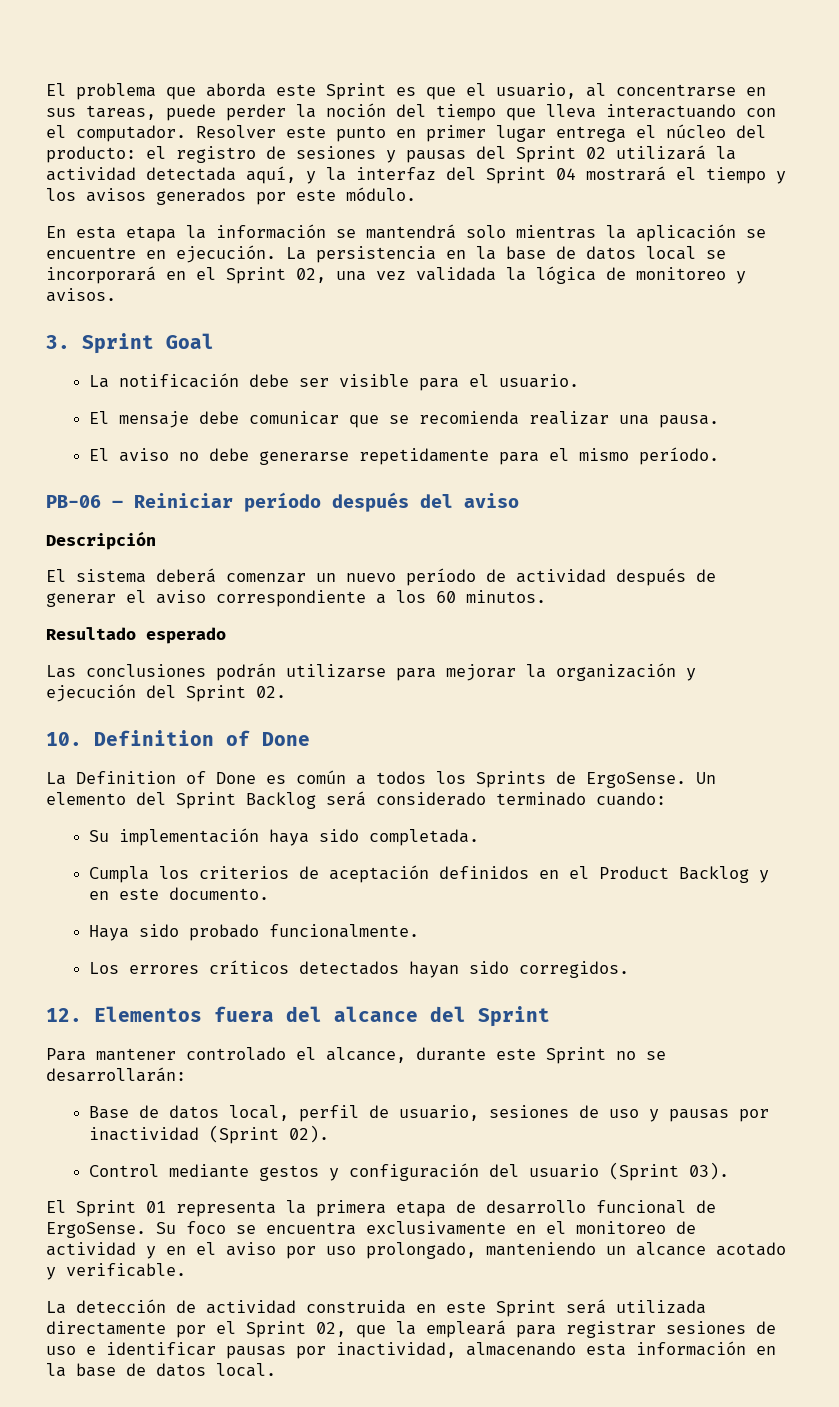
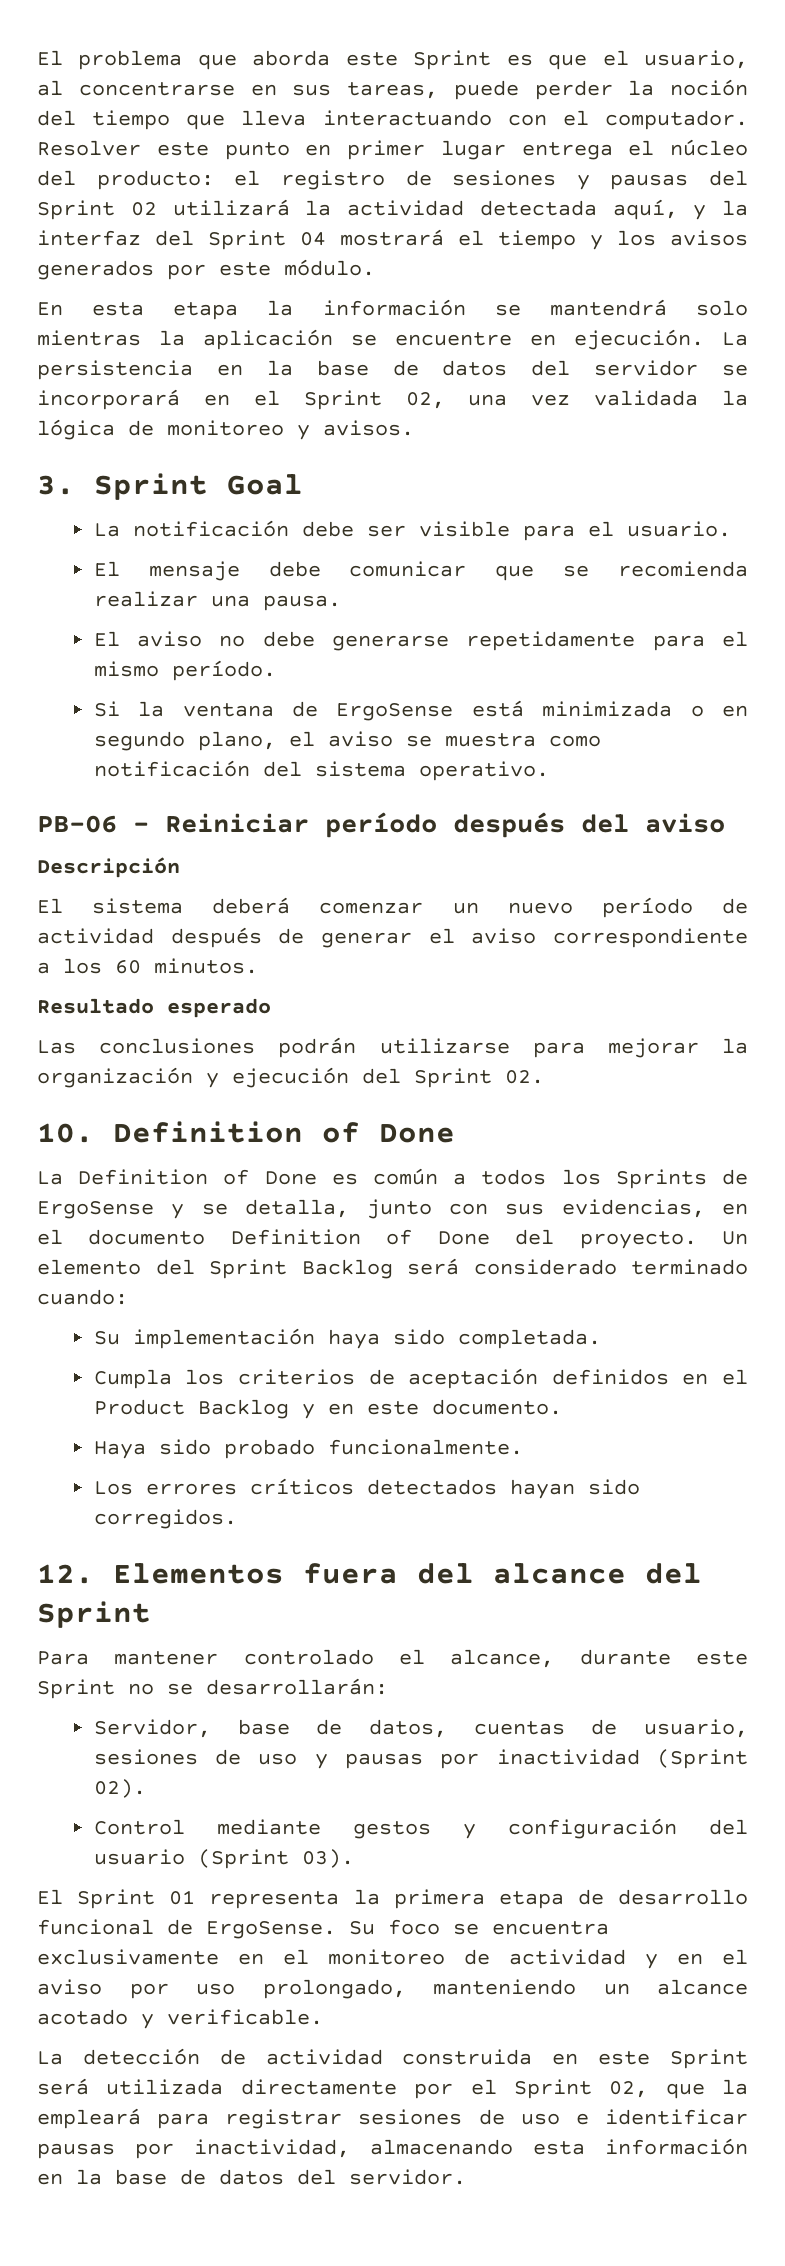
- La persistencia en la base de datos local se incorporará en el Sprint 02, una vez validada la lógica de monitoreo y avisos.
+ La persistencia en la base de datos del servidor se incorporará en el Sprint 02, una vez validada la lógica de monitoreo y avisos.
+ Si la ventana de ErgoSense está minimizada o en segundo plano, el aviso se muestra como notificación del sistema operativo.
- La Definition of Done es común a todos los Sprints de ErgoSense.
+ La Definition of Done es común a todos los Sprints de ErgoSense y se detalla, junto con sus evidencias, en el documento Definition of Done del proyecto.
- Base de datos local, perfil de usuario, sesiones de uso y pausas por inactividad (Sprint 02).
+ Servidor, base de datos, cuentas de usuario, sesiones de uso y pausas por inactividad (Sprint 02).
- La detección de actividad construida en este Sprint será utilizada directamente por el Sprint 02, que la empleará para registrar sesiones de uso e identificar pausas por inactividad, almacenando esta información en la base de datos local.
+ La detección de actividad construida en este Sprint será utilizada directamente por el Sprint 02, que la empleará para registrar sesiones de uso e identificar pausas por inactividad, almacenando esta información en la base de datos del servidor.

